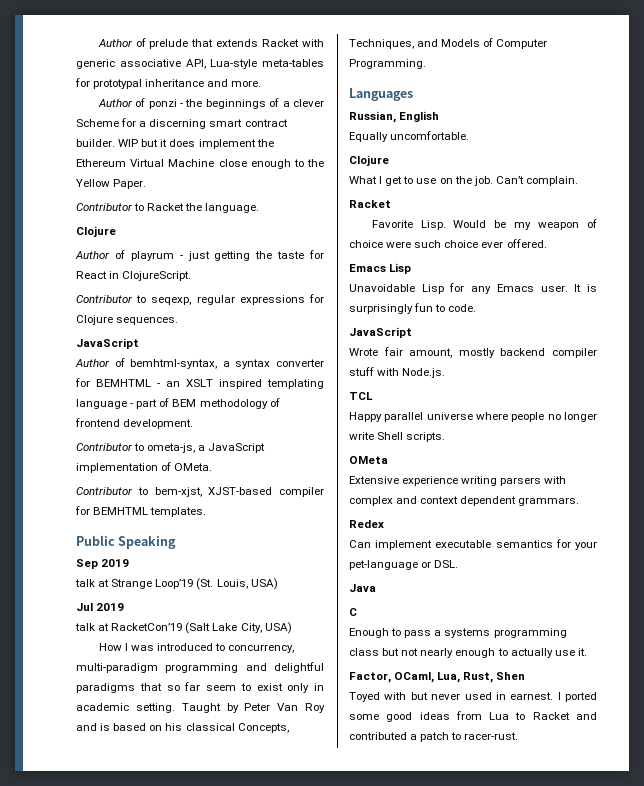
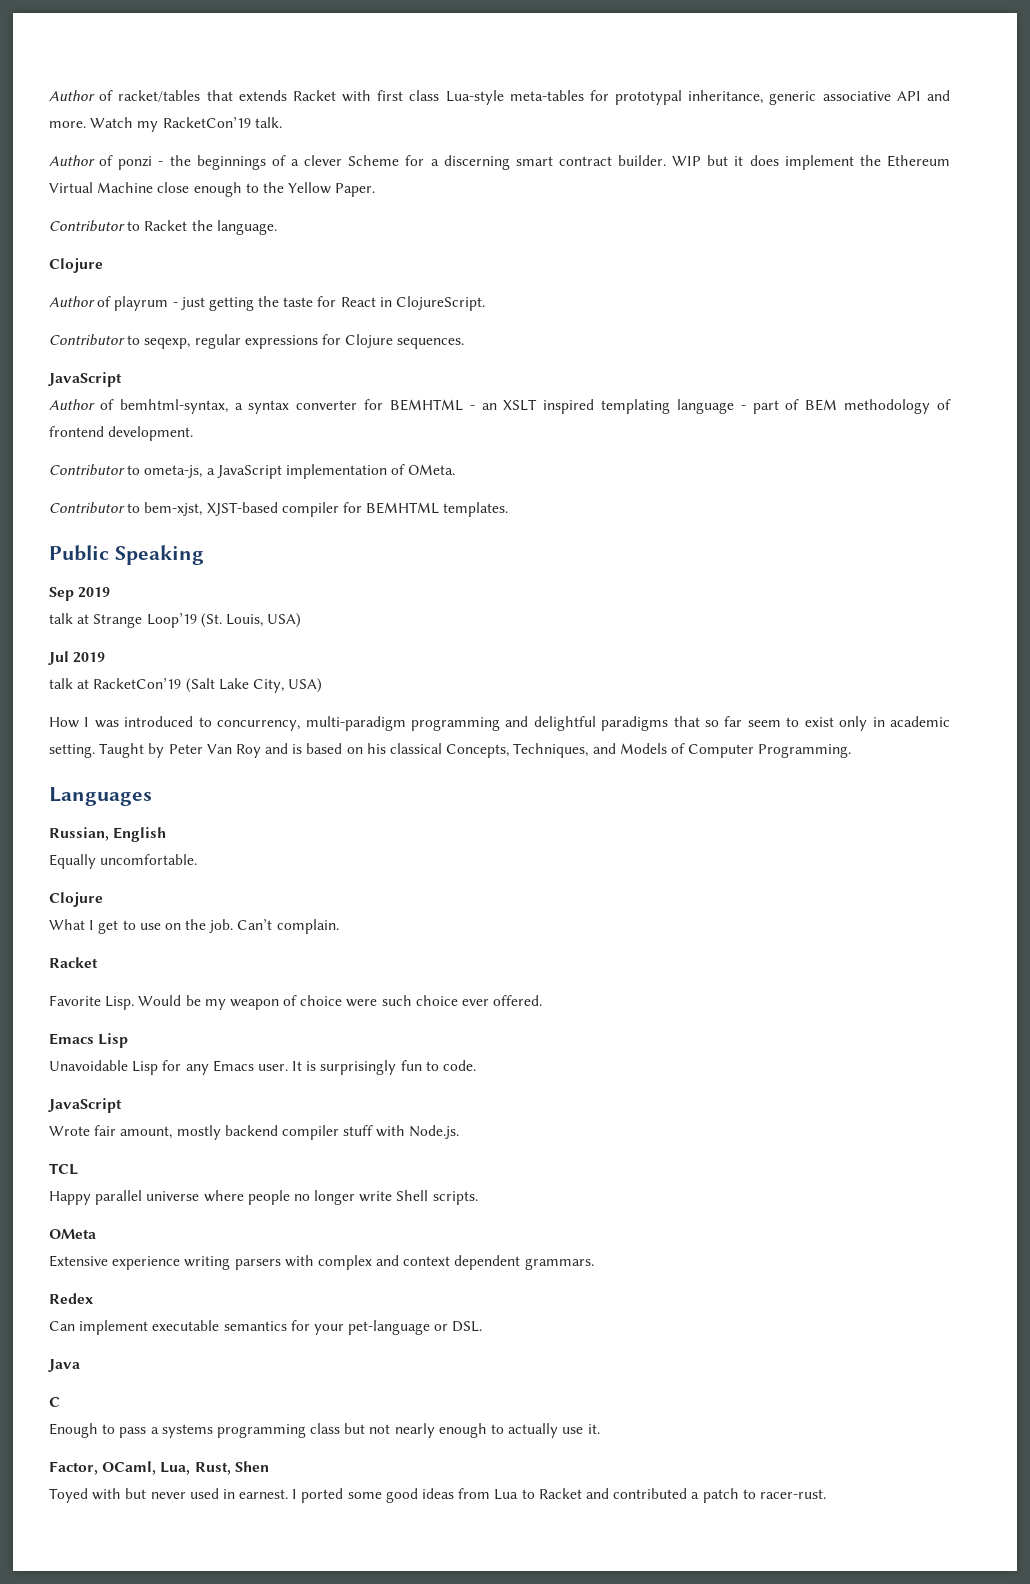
- Author of prelude that extends Racket with generic associative API, Lua-style meta-tables for prototypal inheritance and more.
+ Author of racket/tables that extends Racket with first class Lua-style meta-tables for prototypal inheritance, generic associative API and more. Watch my RacketCon’19 talk.

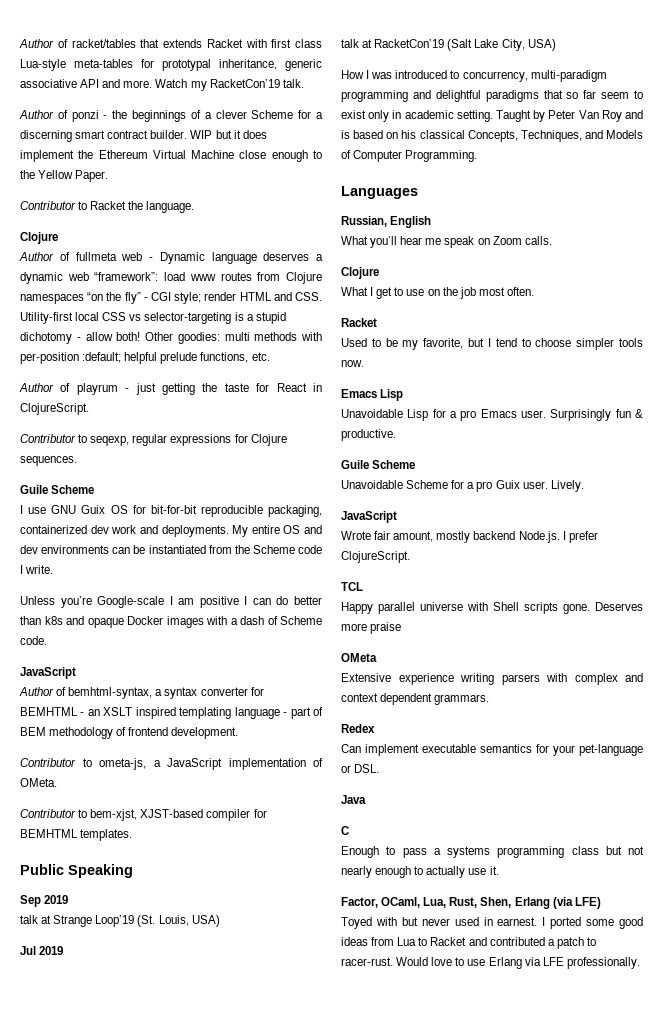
+ Author of fullmeta web - Dynamic language deserves a dynamic web “framework”: load www routes from Clojure namespaces “on the fly” - CGI style; render HTML and CSS. Utility-first local CSS vs selector-targeting is a stupid dichotomy - allow both! Other goodies: multi methods with per-position :default; helpful prelude functions, etc.
  Contributor to seqexp, regular expressions for Clojure sequences.
+ Guile Scheme
+ I use GNU Guix OS for bit-for-bit reproducible packaging, containerized dev work and deployments. My entire OS and dev environments can be instantiated from the Scheme code I write.
+ Unless you’re Google-scale I am positive I can do better than k8s and opaque Docker images with a dash of Scheme code.
- Equally uncomfortable.
+ What you’ll hear me speak on Zoom calls.
- What I get to use on the job. Can’t complain.
+ What I get to use on the job most often.
  Racket
- Favorite Lisp. Would be my weapon of choice were such choice ever offered.
+ Used to be my favorite, but I tend to choose simpler tools now.
- Unavoidable Lisp for any Emacs user. It is surprisingly fun to code.
+ Unavoidable Lisp for a pro Emacs user. Surprisingly fun & productive.
+ Guile Scheme
+ Unavoidable Scheme for a pro Guix user. Lively.
- Wrote fair amount, mostly backend compiler stuff with Node.js.
+ Wrote fair amount, mostly backend Node.js. I prefer ClojureScript.
- Happy parallel universe where people no longer write Shell scripts.
+ Happy parallel universe with Shell scripts gone. Deserves more praise
- Factor, OCaml, Lua, Rust, Shen
+ Factor, OCaml, Lua, Rust, Shen, Erlang (via LFE)
+ Would love to use Erlang via LFE professionally.

